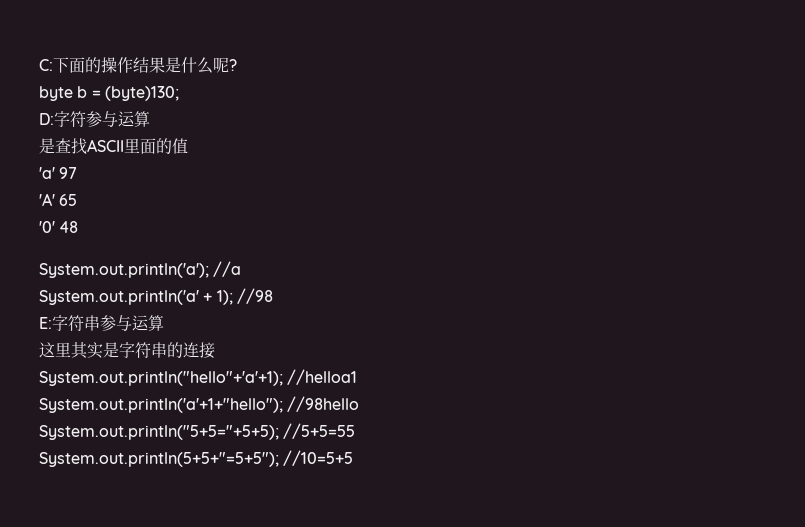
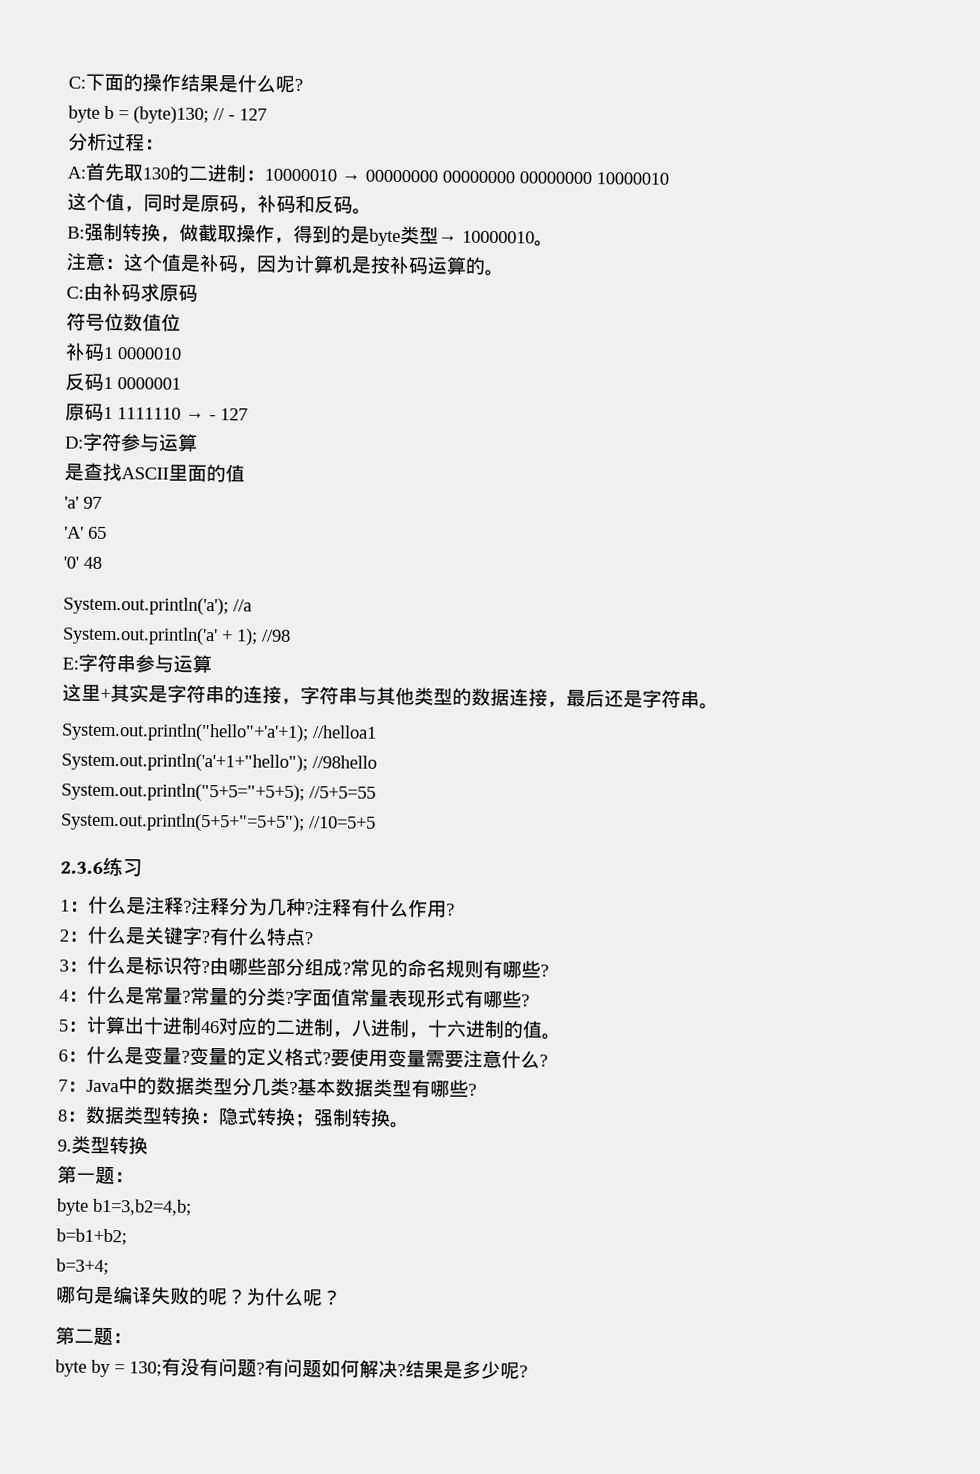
- byte b = (byte)130;
+ byte b = (byte)130; // - 127
+ 分析过程：
+ A:首先取130的二进制：10000010 → 00000000 00000000 00000000 10000010
+ 这个值，同时是原码，补码和反码。
+ B:强制转换，做截取操作，得到的是byte类型→ 10000010。
+ 注意：这个值是补码，因为计算机是按补码运算的。
+ C:由补码求原码
+ 符号位数值位
+ 补码1 0000010
+ 反码1 0000001
+ 原码1 1111110 → - 127
- 这里其实是字符串的连接
+ 这里+其实是字符串的连接，字符串与其他类型的数据连接，最后还是字符串。
+ 2.3.6练习
+ 1：什么是注释?注释分为几种?注释有什么作用?
+ 2：什么是关键字?有什么特点?
+ 3：什么是标识符?由哪些部分组成?常见的命名规则有哪些?
+ 4：什么是常量?常量的分类?字面值常量表现形式有哪些?
+ 5：计算出十进制46对应的二进制，八进制，十六进制的值。
+ 6：什么是变量?变量的定义格式?要使用变量需要注意什么?
+ 7：Java中的数据类型分几类?基本数据类型有哪些?
+ 8：数据类型转换：隐式转换；强制转换。
+ 9.类型转换
+ 第一题：
+ byte b1=3,b2=4,b;
+ b=b1+b2;
+ b=3+4;
+ 哪句是编译失败的呢？为什么呢？
+ 第二题：
+ byte by = 130;有没有问题?有问题如何解决?结果是多少呢?

